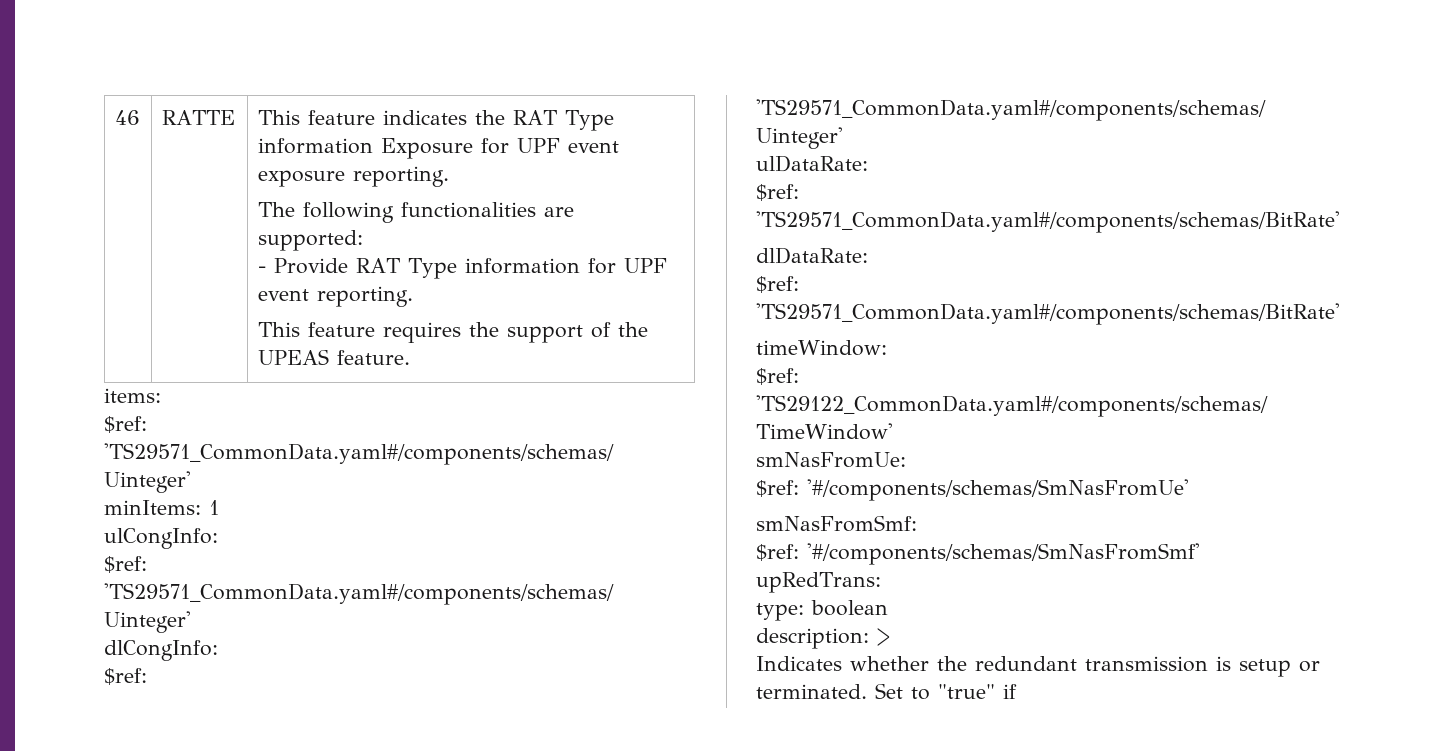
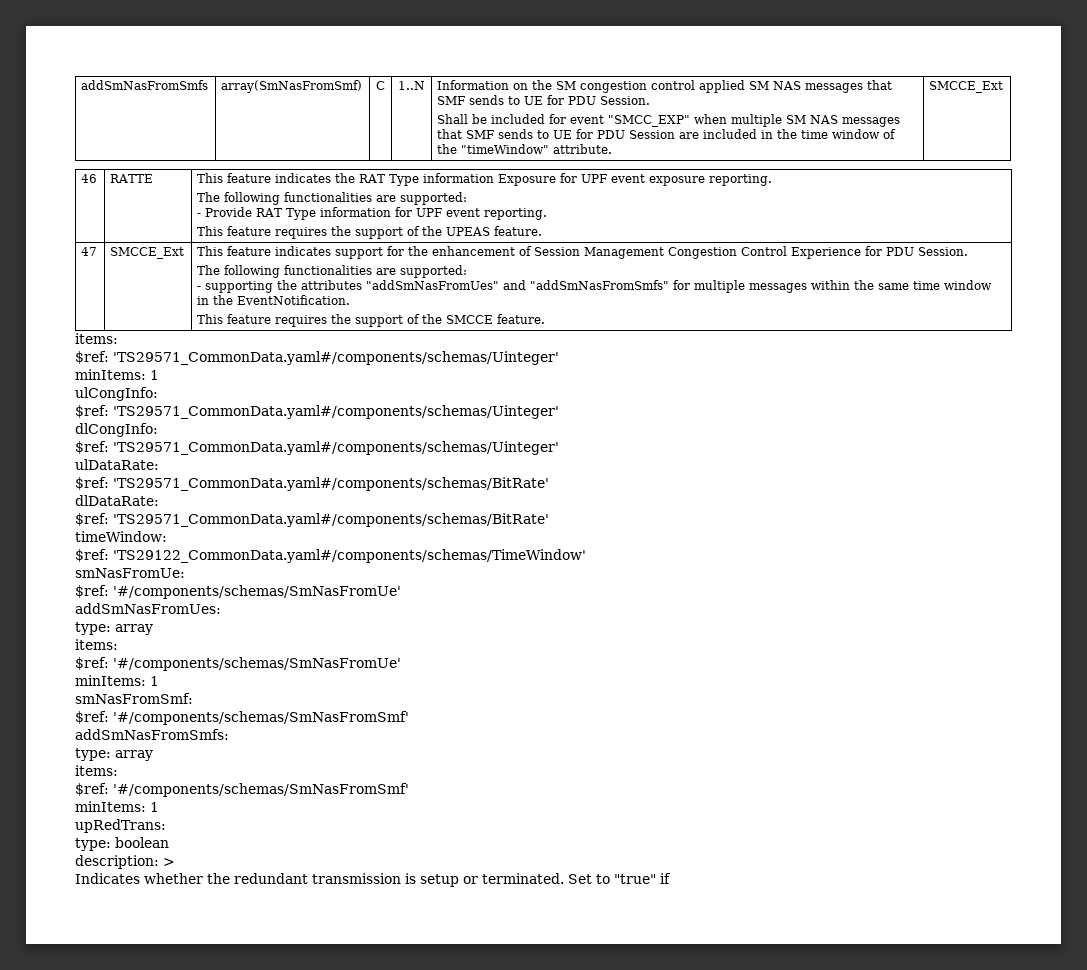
+ addSmNasFromSmfs | array(SmNasFromSmf) | C | 1..N | Information on the SM congestion control applied SM NAS messages that SMF sends to UE for PDU Session.
+ Shall be included for event "SMCC_EXP" when multiple SM NAS messages that SMF sends to UE for PDU Session are included in the time window of the "timeWindow" attribute. | SMCCE_Ext
+ 47 | SMCCE_Ext | This feature indicates support for the enhancement of Session Management Congestion Control Experience for PDU Session.
+ The following functionalities are supported:
+ - supporting the attributes "addSmNasFromUes" and "addSmNasFromSmfs" for multiple messages within the same time window in the EventNotification.
+ This feature requires the support of the SMCCE feature.
+ addSmNasFromUes:
+ type: array
+ items:
+ $ref: '#/components/schemas/SmNasFromUe'
+ minItems: 1
  smNasFromSmf:
  $ref: '#/components/schemas/SmNasFromSmf'
+ addSmNasFromSmfs:
+ type: array
+ items:
+ $ref: '#/components/schemas/SmNasFromSmf'
+ minItems: 1

